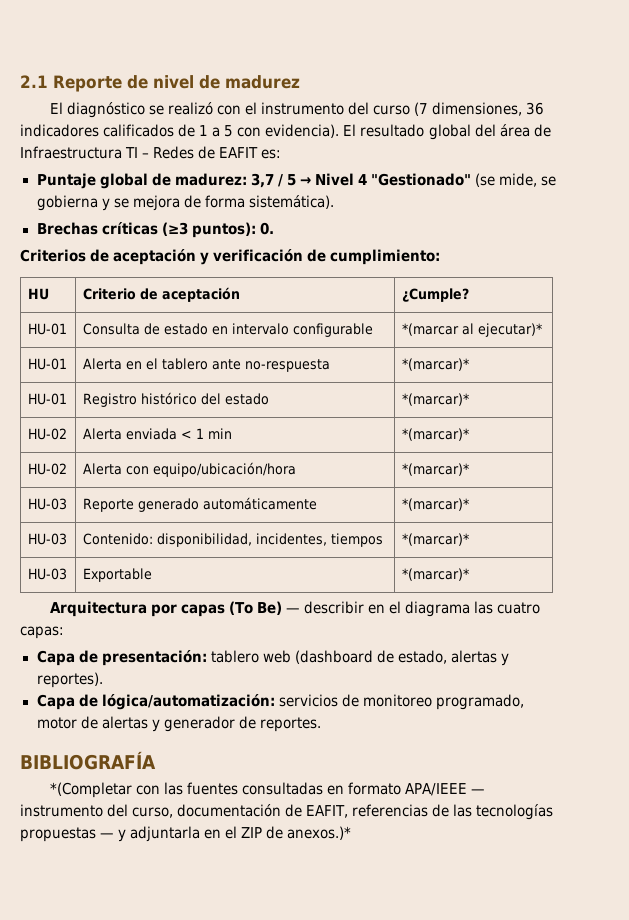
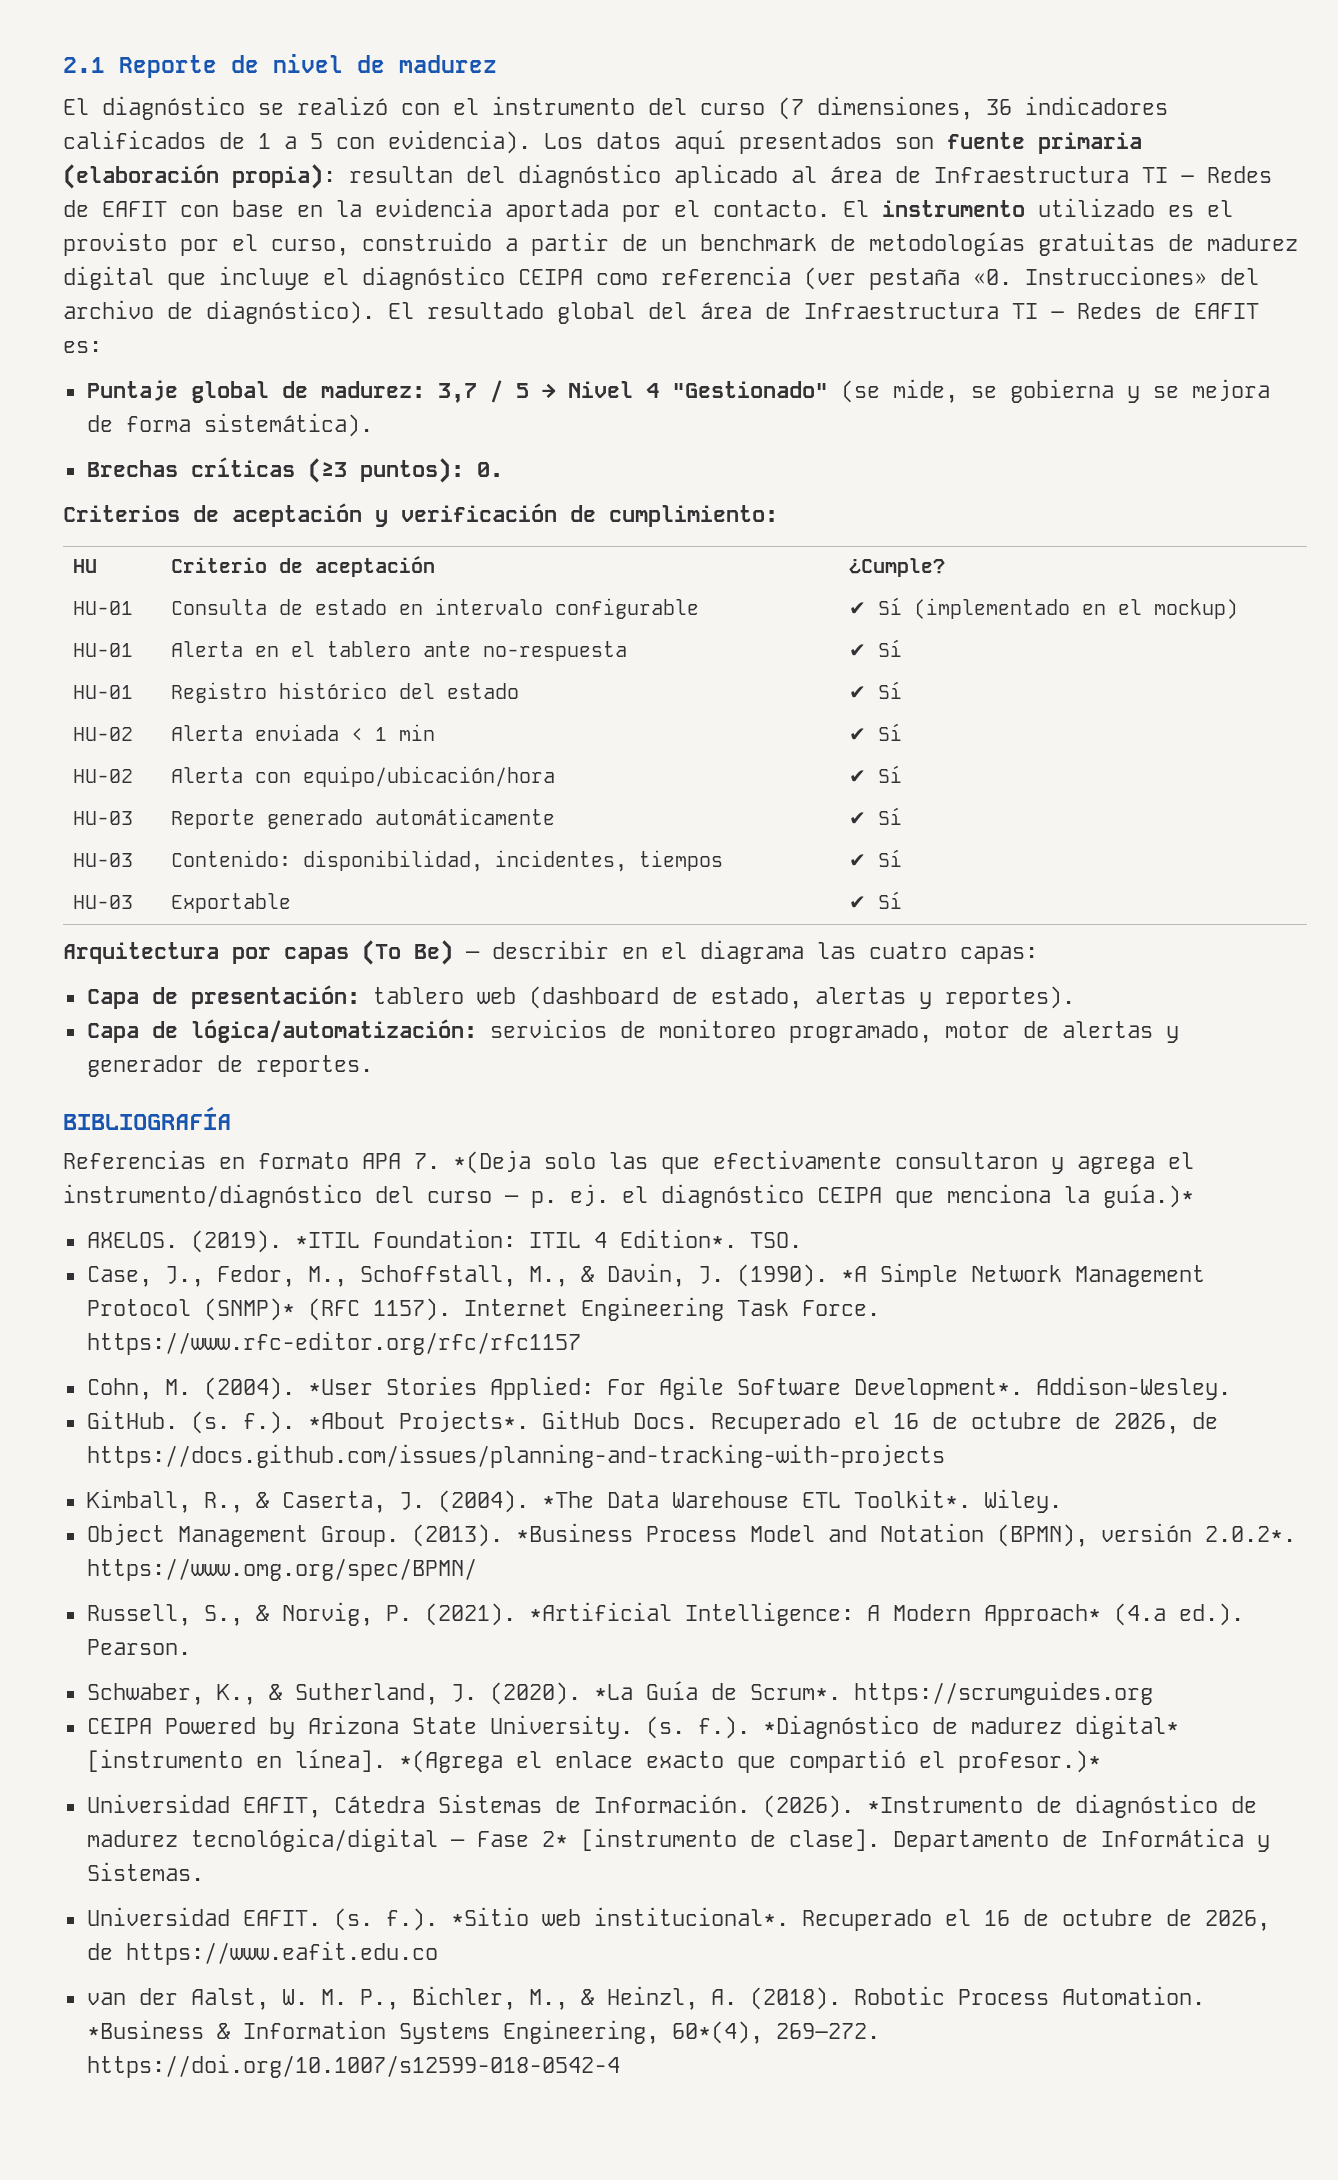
+ Los datos aquí presentados son fuente primaria (elaboración propia): resultan del diagnóstico aplicado al área de Infraestructura TI – Redes de EAFIT con base en la evidencia aportada por el contacto. El instrumento utilizado es el provisto por el curso, construido a partir de un benchmark de metodologías gratuitas de madurez digital que incluye el diagnóstico CEIPA como referencia (ver pestaña «0. Instrucciones» del archivo de diagnóstico).
- HU-01 | Consulta de estado en intervalo configurable | *(marcar al ejecutar)*
+ HU-01 | Consulta de estado en intervalo configurable | ✔ Sí (implementado en el mockup)
- HU-01 | Alerta en el tablero ante no-respuesta | *(marcar)*
+ HU-01 | Alerta en el tablero ante no-respuesta | ✔ Sí
- HU-01 | Registro histórico del estado | *(marcar)*
+ HU-01 | Registro histórico del estado | ✔ Sí
- HU-02 | Alerta enviada < 1 min | *(marcar)*
+ HU-02 | Alerta enviada < 1 min | ✔ Sí
- HU-02 | Alerta con equipo/ubicación/hora | *(marcar)*
+ HU-02 | Alerta con equipo/ubicación/hora | ✔ Sí
- HU-03 | Reporte generado automáticamente | *(marcar)*
+ HU-03 | Reporte generado automáticamente | ✔ Sí
- HU-03 | Contenido: disponibilidad, incidentes, tiempos | *(marcar)*
+ HU-03 | Contenido: disponibilidad, incidentes, tiempos | ✔ Sí
- HU-03 | Exportable | *(marcar)*
+ HU-03 | Exportable | ✔ Sí
- *(Completar con las fuentes consultadas en formato APA/IEEE — instrumento del curso, documentación de EAFIT, referencias de las tecnologías propuestas — y adjuntarla en el ZIP de anexos.)*
+ Referencias en formato APA 7. *(Deja solo las que efectivamente consultaron y agrega el instrumento/diagnóstico del curso — p. ej. el diagnóstico CEIPA que menciona la guía.)*
+ AXELOS. (2019). *ITIL Foundation: ITIL 4 Edition*. TSO.
+ Case, J., Fedor, M., Schoffstall, M., & Davin, J. (1990). *A Simple Network Management Protocol (SNMP)* (RFC 1157). Internet Engineering Task Force. https://www.rfc-editor.org/rfc/rfc1157
+ Cohn, M. (2004). *User Stories Applied: For Agile Software Development*. Addison-Wesley.
+ GitHub. (s. f.). *About Projects*. GitHub Docs. Recuperado el 16 de octubre de 2026, de https://docs.github.com/issues/planning-and-tracking-with-projects
+ Kimball, R., & Caserta, J. (2004). *The Data Warehouse ETL Toolkit*. Wiley.
+ Object Management Group. (2013). *Business Process Model and Notation (BPMN), versión 2.0.2*. https://www.omg.org/spec/BPMN/
+ Russell, S., & Norvig, P. (2021). *Artificial Intelligence: A Modern Approach* (4.ª ed.). Pearson.
+ Schwaber, K., & Sutherland, J. (2020). *La Guía de Scrum*. https://scrumguides.org
+ CEIPA Powered by Arizona State University. (s. f.). *Diagnóstico de madurez digital* [instrumento en línea]. *(Agrega el enlace exacto que compartió el profesor.)*
+ Universidad EAFIT, Cátedra Sistemas de Información. (2026). *Instrumento de diagnóstico de madurez tecnológica/digital — Fase 2* [instrumento de clase]. Departamento de Informática y Sistemas.
+ Universidad EAFIT. (s. f.). *Sitio web institucional*. Recuperado el 16 de octubre de 2026, de https://www.eafit.edu.co
+ van der Aalst, W. M. P., Bichler, M., & Heinzl, A. (2018). Robotic Process Automation. *Business & Information Systems Engineering, 60*(4), 269–272. https://doi.org/10.1007/s12599-018-0542-4

